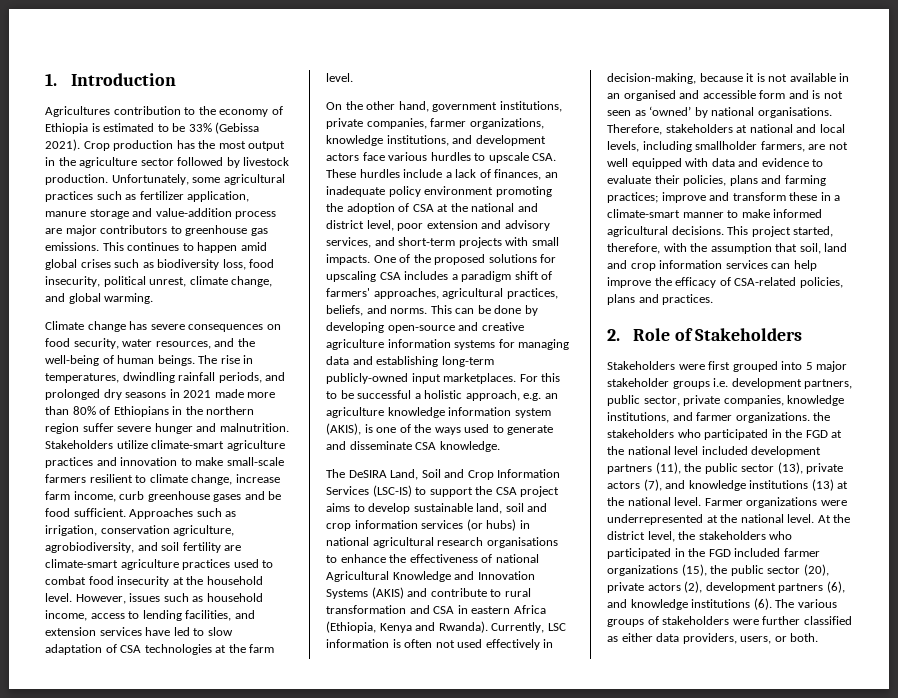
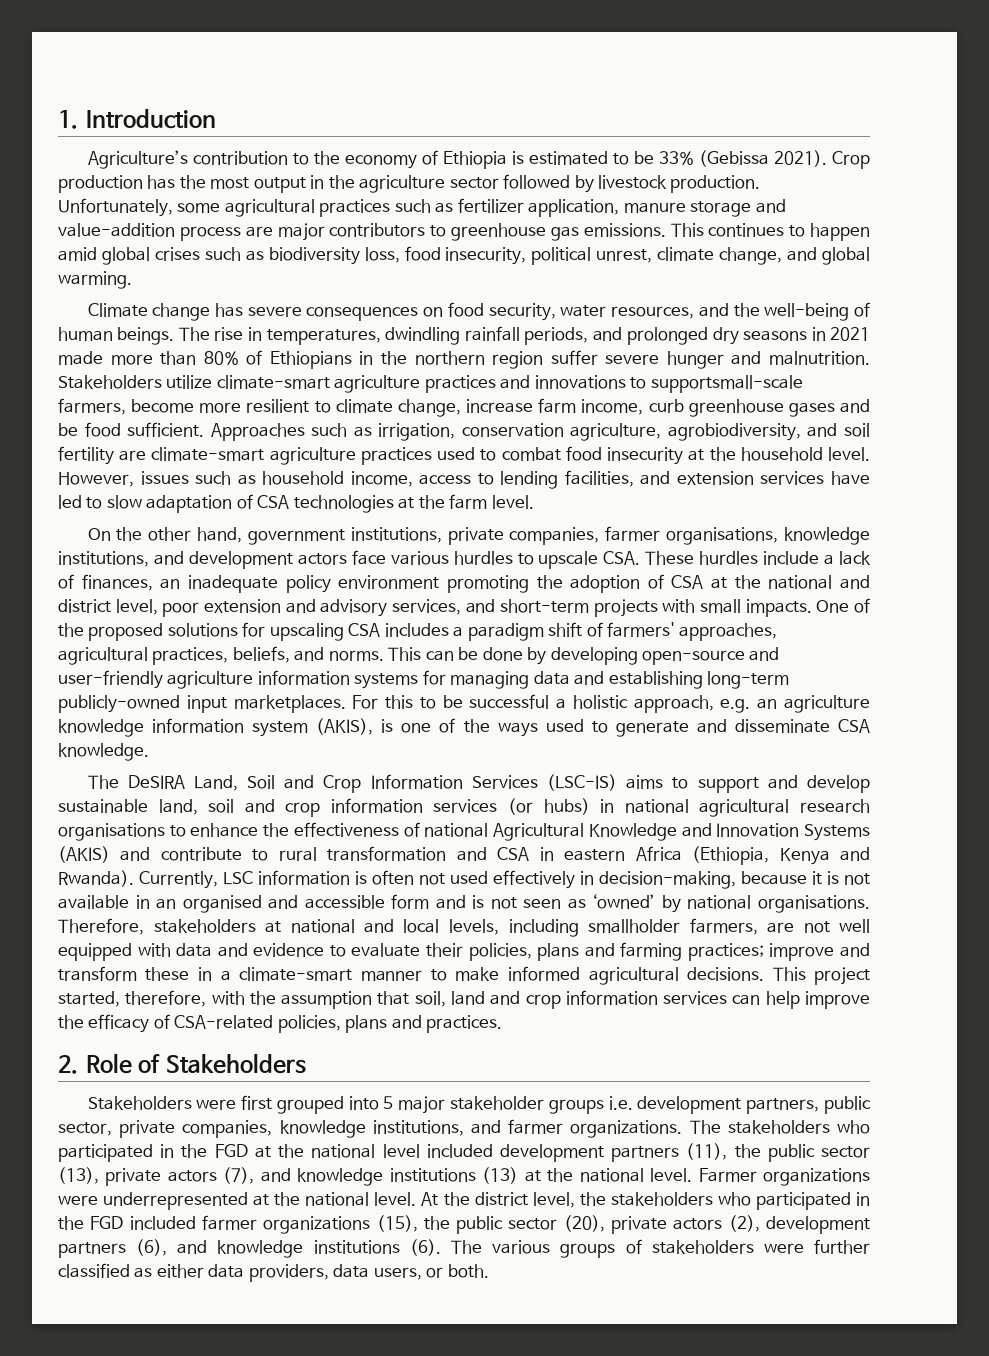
- Agricultures contribution to the economy of Ethiopia is estimated to be 33% (Gebissa 2021).
+ Agriculture’s contribution to the economy of Ethiopia is estimated to be 33% (Gebissa 2021).
- Stakeholders utilize climate-smart agriculture practices and innovation to make small-scale farmers resilient to climate change, increase farm income, curb greenhouse gases and be food sufficient.
+ Stakeholders utilize climate-smart agriculture practices and innovations to supportsmall-scale farmers, become more resilient to climate change, increase farm income, curb greenhouse gases and be food sufficient.
- On the other hand, government institutions, private companies, farmer organizations, knowledge institutions, and development actors face various hurdles to upscale CSA. These hurdles include a lack of finances, an inadequate policy environment promoting the adoption of CSA at the national and district level, poor extension and advisory services, and short-term projects with small impacts.
+ On the other hand, government institutions, private companies, farmer organisations, knowledge institutions, and development actors face various hurdles to upscale CSA. These hurdles include a lack of finances, an inadequate policy environment promoting the adoption of CSA at the national and district level, poor extension and advisory services, and short-term projects with small impacts.
- This can be done by developing open-source and creative agriculture information systems for managing data and establishing long-term publicly-owned input marketplaces.
+ This can be done by developing open-source and user-friendly agriculture information systems for managing data and establishing long-term publicly-owned input marketplaces.
- The DeSIRA Land, Soil and Crop Information Services (LSC-IS) to support the CSA project aims to develop sustainable land, soil and crop information services (or hubs) in national agricultural research organisations to enhance the effectiveness of national Agricultural Knowledge and Innovation Systems (AKIS) and contribute to rural transformation and CSA in eastern Africa (Ethiopia, Kenya and Rwanda).
+ The DeSIRA Land, Soil and Crop Information Services (LSC-IS) aims to support and develop sustainable land, soil and crop information services (or hubs) in national agricultural research organisations to enhance the effectiveness of national Agricultural Knowledge and Innovation Systems (AKIS) and contribute to rural transformation and CSA in eastern Africa (Ethiopia, Kenya and Rwanda).
- Stakeholders were first grouped into 5 major stakeholder groups i.e. development partners, public sector, private companies, knowledge institutions, and farmer organizations. the stakeholders who participated in the FGD at the national level included development partners (11), the public sector (13), private actors (7), and knowledge institutions (13) at the national level.
+ Stakeholders were first grouped into 5 major stakeholder groups i.e. development partners, public sector, private companies, knowledge institutions, and farmer organizations. The stakeholders who participated in the FGD at the national level included development partners (11), the public sector (13), private actors (7), and knowledge institutions (13) at the national level.
- The various groups of stakeholders were further classified as either data providers, users, or both.
+ The various groups of stakeholders were further classified as either data providers, data users, or both.

